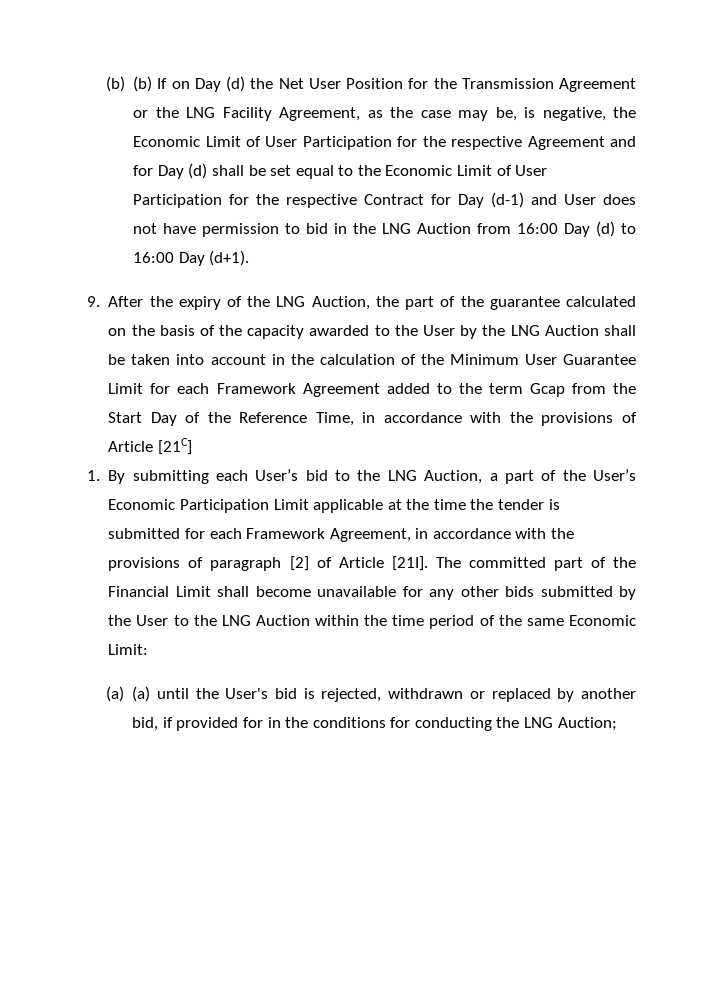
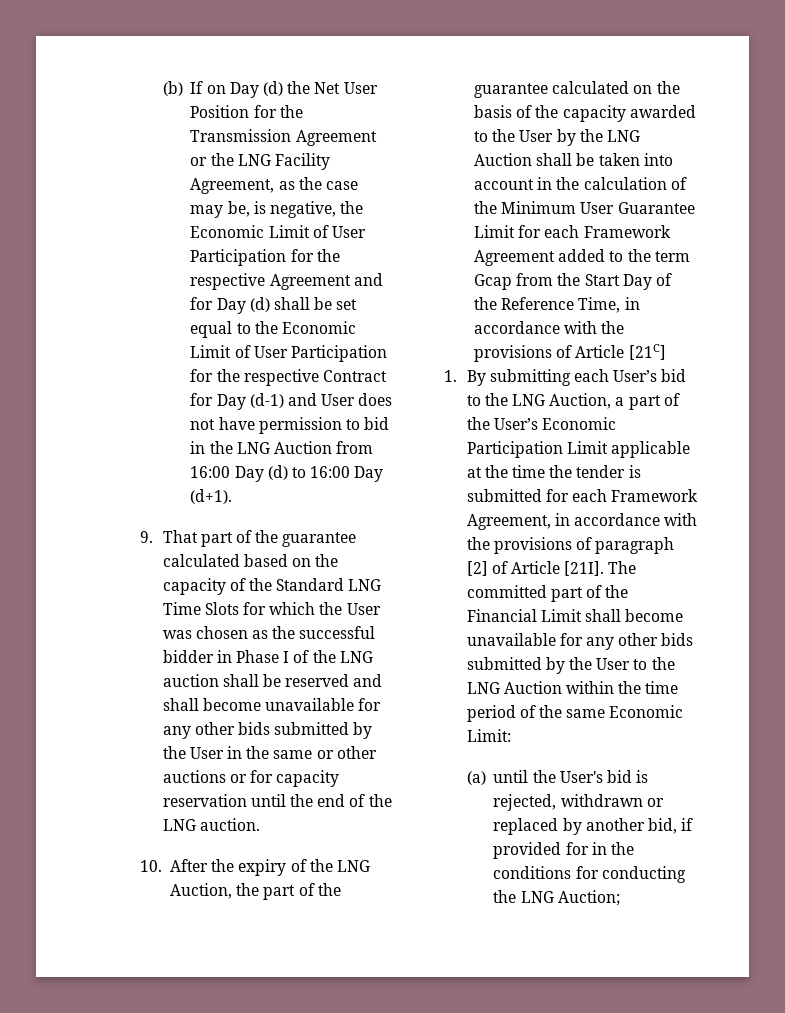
- (b) (b) If on Day (d) the Net User Position for the Transmission Agreement or the LNG Facility Agreement, as the case may be, is negative, the Economic Limit of User Participation for the respective Agreement and for Day (d) shall be set equal to the Economic Limit of User Participation for the respective Contract for Day (d-1) and User does not have permission to bid in the LNG Auction from 16:00 Day (d) to 16:00 Day (d+1).
+ (b) If on Day (d) the Net User Position for the Transmission Agreement or the LNG Facility Agreement, as the case may be, is negative, the Economic Limit of User Participation for the respective Agreement and for Day (d) shall be set equal to the Economic Limit of User Participation for the respective Contract for Day (d-1) and User does not have permission to bid in the LNG Auction from 16:00 Day (d) to 16:00 Day (d+1).
- 9. After the expiry of the LNG Auction, the part of the guarantee calculated on the basis of the capacity awarded to the User by the LNG Auction shall be taken into account in the calculation of the Minimum User Guarantee Limit for each Framework Agreement added to the term Gcap from the Start Day of the Reference Time, in accordance with the provisions of Article [21C]
+ 9. That part of the guarantee calculated based on the capacity of the Standard LNG Time Slots for which the User was chosen as the successful bidder in Phase I of the LNG auction shall be reserved and shall become unavailable for any other bids submitted by the User in the same or other auctions or for capacity reservation until the end of the LNG auction.
+ 10. After the expiry of the LNG Auction, the part of the guarantee calculated on the basis of the capacity awarded to the User by the LNG Auction shall be taken into account in the calculation of the Minimum User Guarantee Limit for each Framework Agreement added to the term Gcap from the Start Day of the Reference Time, in accordance with the provisions of Article [21C]
- (a) (a) until the User's bid is rejected, withdrawn or replaced by another bid, if provided for in the conditions for conducting the LNG Auction;
+ (a) until the User's bid is rejected, withdrawn or replaced by another bid, if provided for in the conditions for conducting the LNG Auction;

